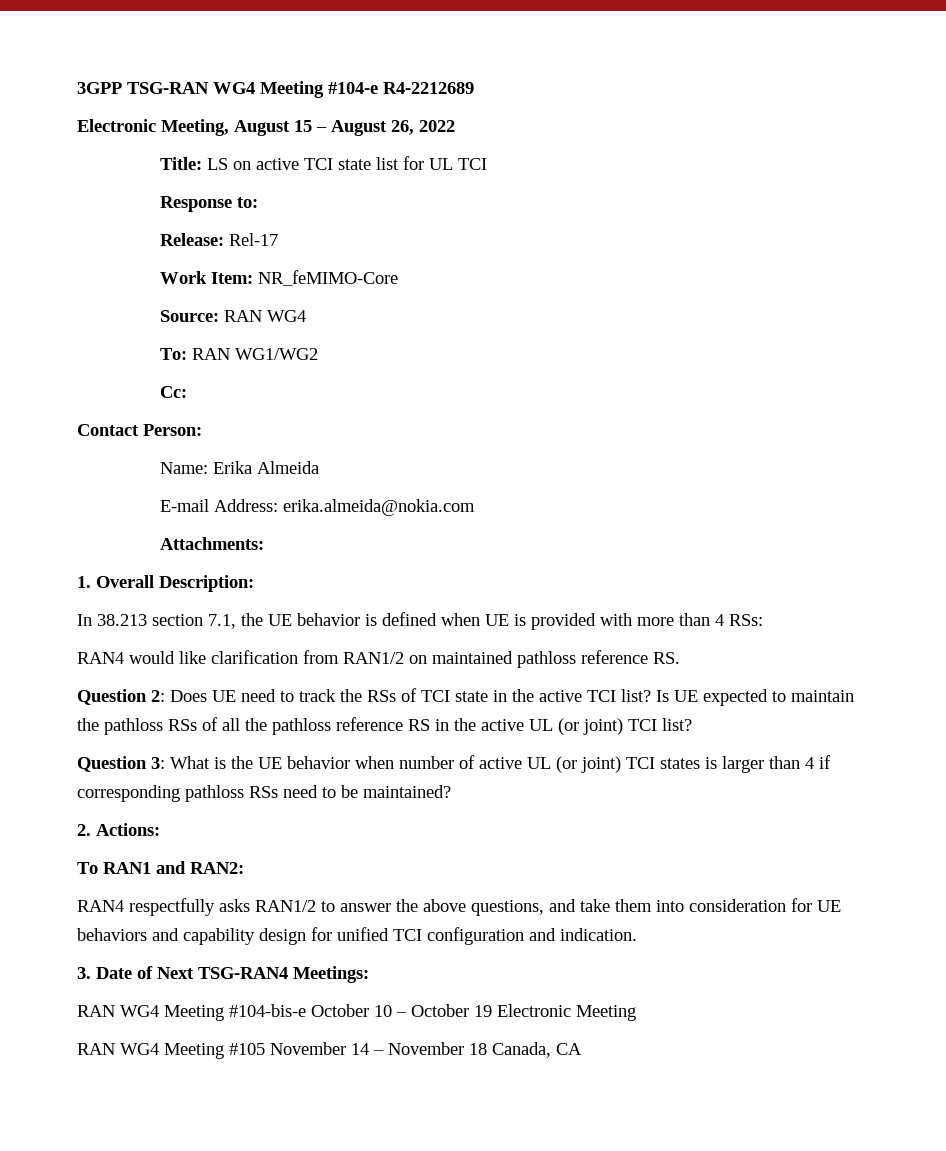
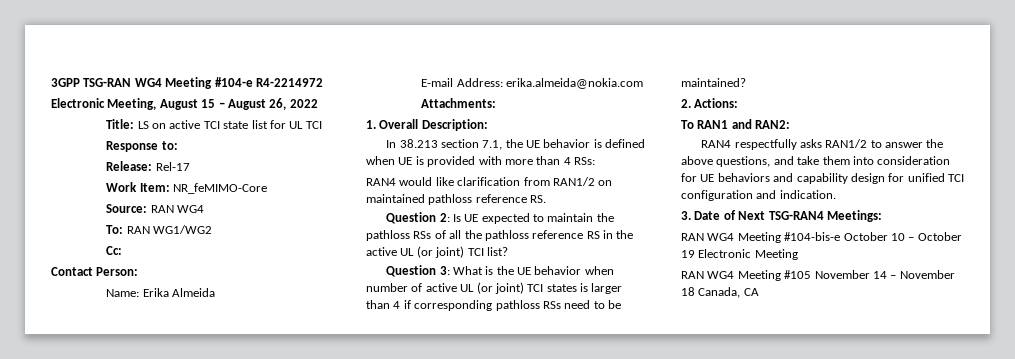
- 3GPP TSG-RAN WG4 Meeting #104-e R4-2212689
+ 3GPP TSG-RAN WG4 Meeting #104-e R4-2214972
- Question 2: Does UE need to track the RSs of TCI state in the active TCI list? Is UE expected to maintain the pathloss RSs of all the pathloss reference RS in the active UL (or joint) TCI list?
+ Question 2: Is UE expected to maintain the pathloss RSs of all the pathloss reference RS in the active UL (or joint) TCI list?

